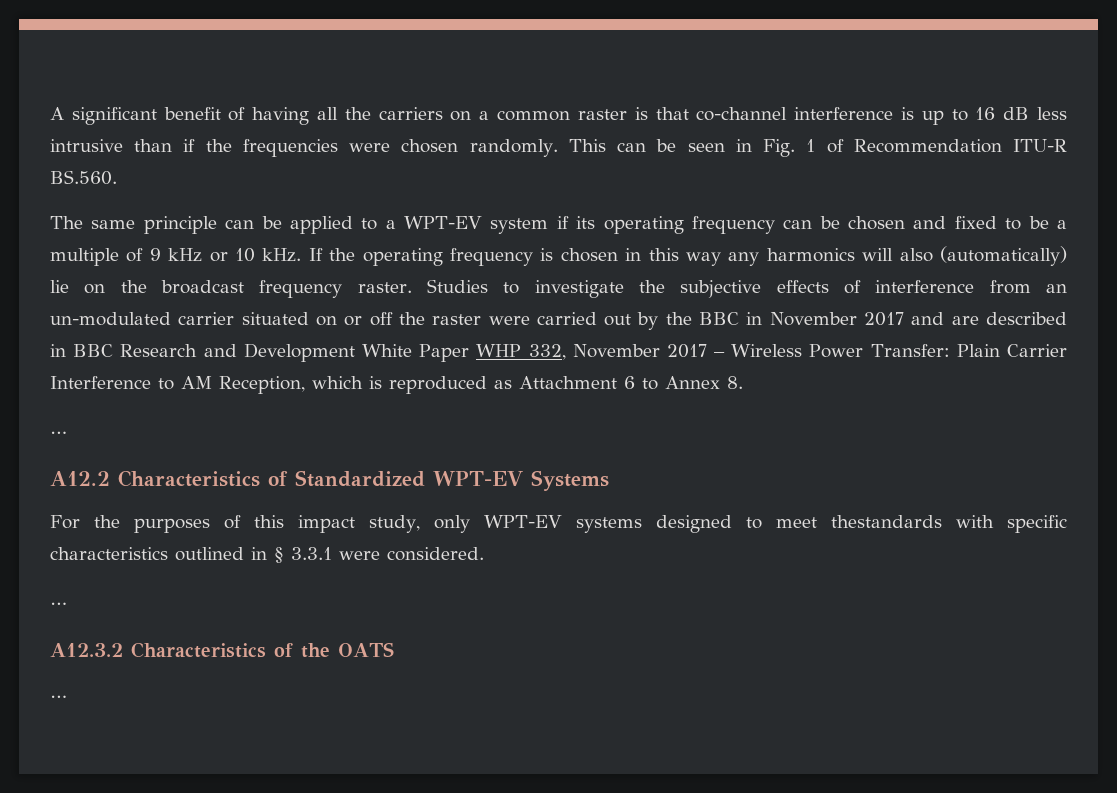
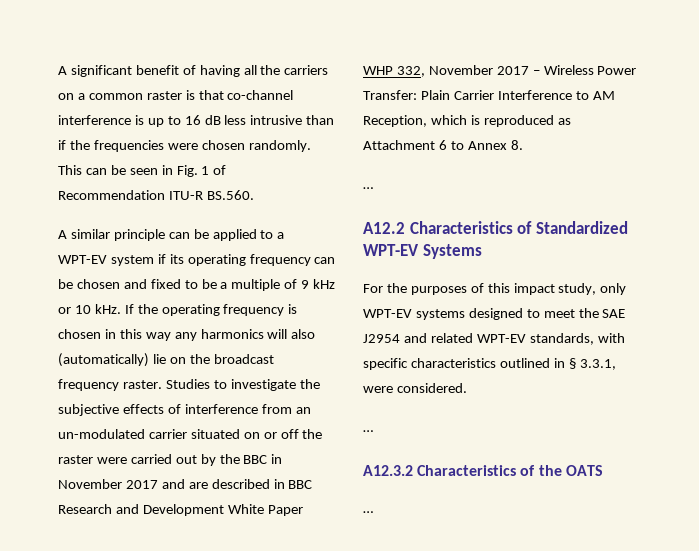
- The same principle can be applied to a WPT-EV system if its operating frequency can be chosen and fixed to be a multiple of 9 kHz or 10 kHz.
+ A similar principle can be applied to a WPT-EV system if its operating frequency can be chosen and fixed to be a multiple of 9 kHz or 10 kHz.
- For the purposes of this impact study, only WPT-EV systems designed to meet thestandards with specific characteristics outlined in § 3.3.1 were considered.
+ For the purposes of this impact study, only WPT-EV systems designed to meet the SAE J2954 and related WPT-EV standards, with specific characteristics outlined in § 3.3.1, were considered.

